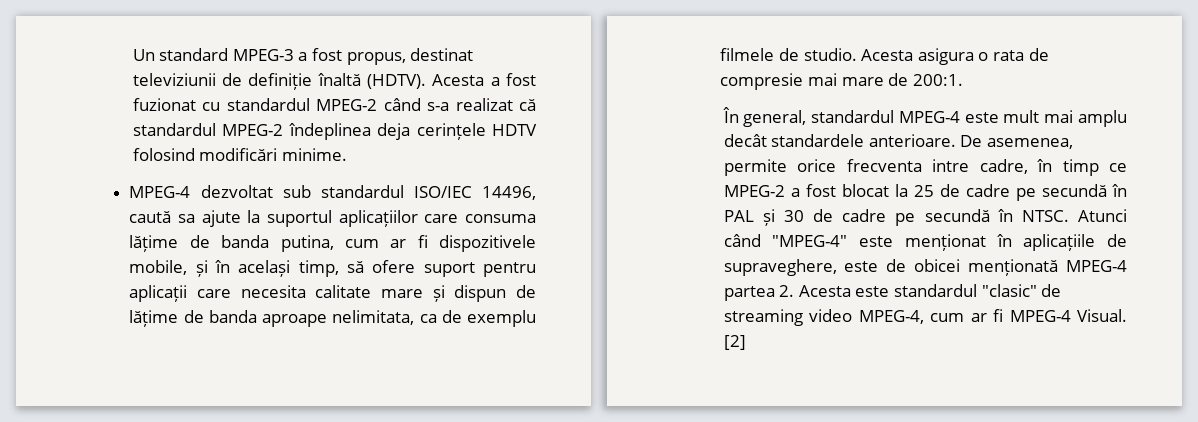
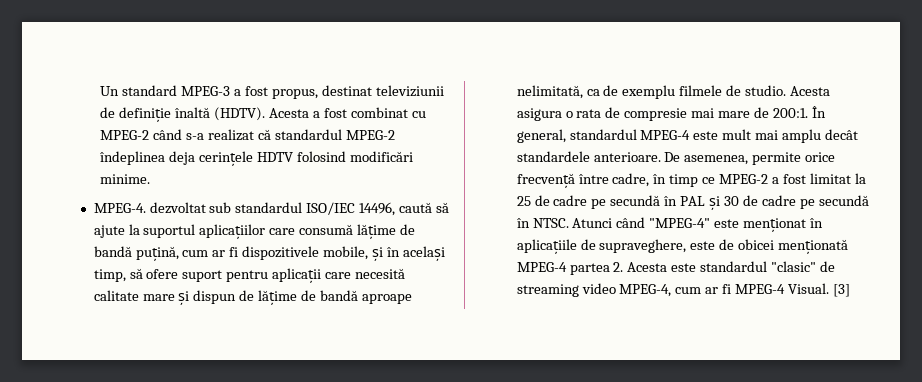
- Acesta a fost fuzionat cu standardul MPEG-2 când s-a realizat că standardul MPEG-2 îndeplinea deja cerințele HDTV folosind modificări minime.
+ Acesta a fost combinat cu MPEG-2 când s-a realizat că standardul MPEG-2 îndeplinea deja cerințele HDTV folosind modificări minime.
- MPEG-4 dezvoltat sub standardul ISO/IEC 14496, caută sa ajute la suportul aplicațiilor care consuma lățime de banda putina, cum ar fi dispozitivele mobile, și în același timp, să ofere suport pentru aplicații care necesita calitate mare și dispun de lățime de banda aproape nelimitata, ca de exemplu filmele de studio.
+ MPEG-4. dezvoltat sub standardul ISO/IEC 14496, caută să ajute la suportul aplicațiilor care consumă lățime de bandă puțină, cum ar fi dispozitivele mobile, și în același timp, să ofere suport pentru aplicații care necesită calitate mare și dispun de lățime de bandă aproape nelimitată, ca de exemplu filmele de studio.
- Acesta asigura o rata de compresie mai mare de 200:1.
- În general, standardul MPEG-4 este mult mai amplu decât standardele anterioare.
+ Acesta asigura o rata de compresie mai mare de 200:1. În general, standardul MPEG-4 este mult mai amplu decât standardele anterioare.
- De asemenea, permite orice frecventa intre cadre, în timp ce MPEG-2 a fost blocat la 25 de cadre pe secundă în PAL și 30 de cadre pe secundă în NTSC.
+ De asemenea, permite orice frecvență între cadre, în timp ce MPEG-2 a fost limitat la 25 de cadre pe secundă în PAL și 30 de cadre pe secundă în NTSC.
- [2]
+ [3]

